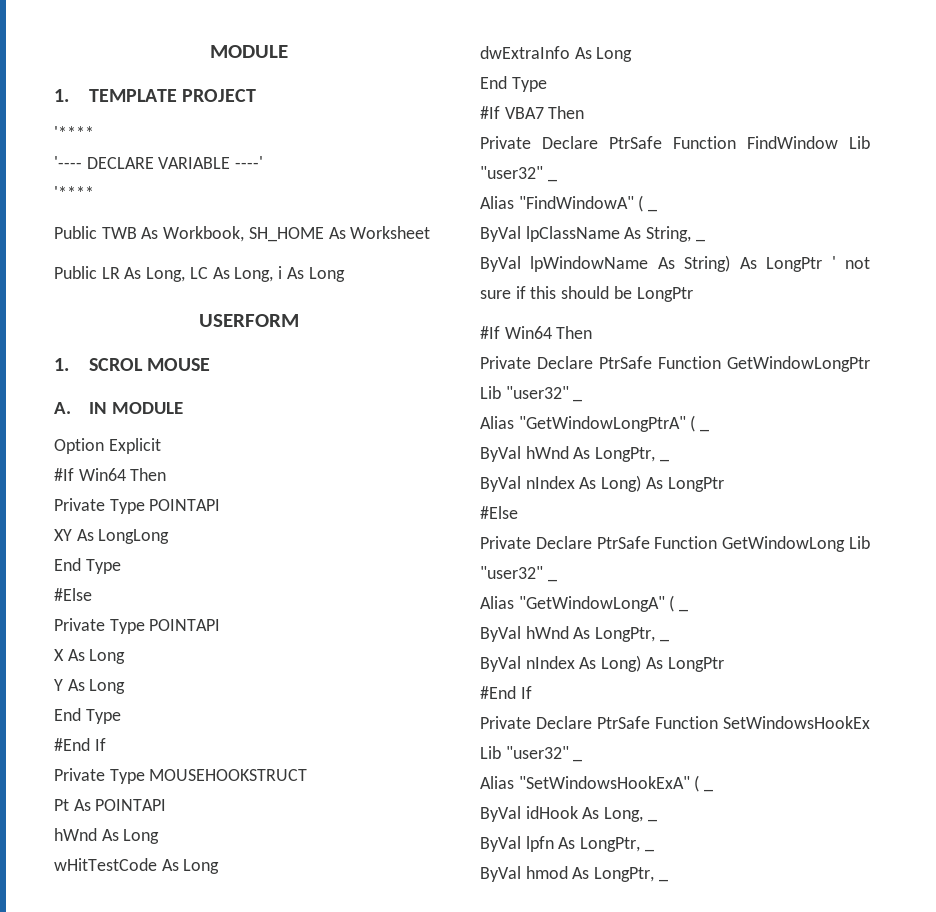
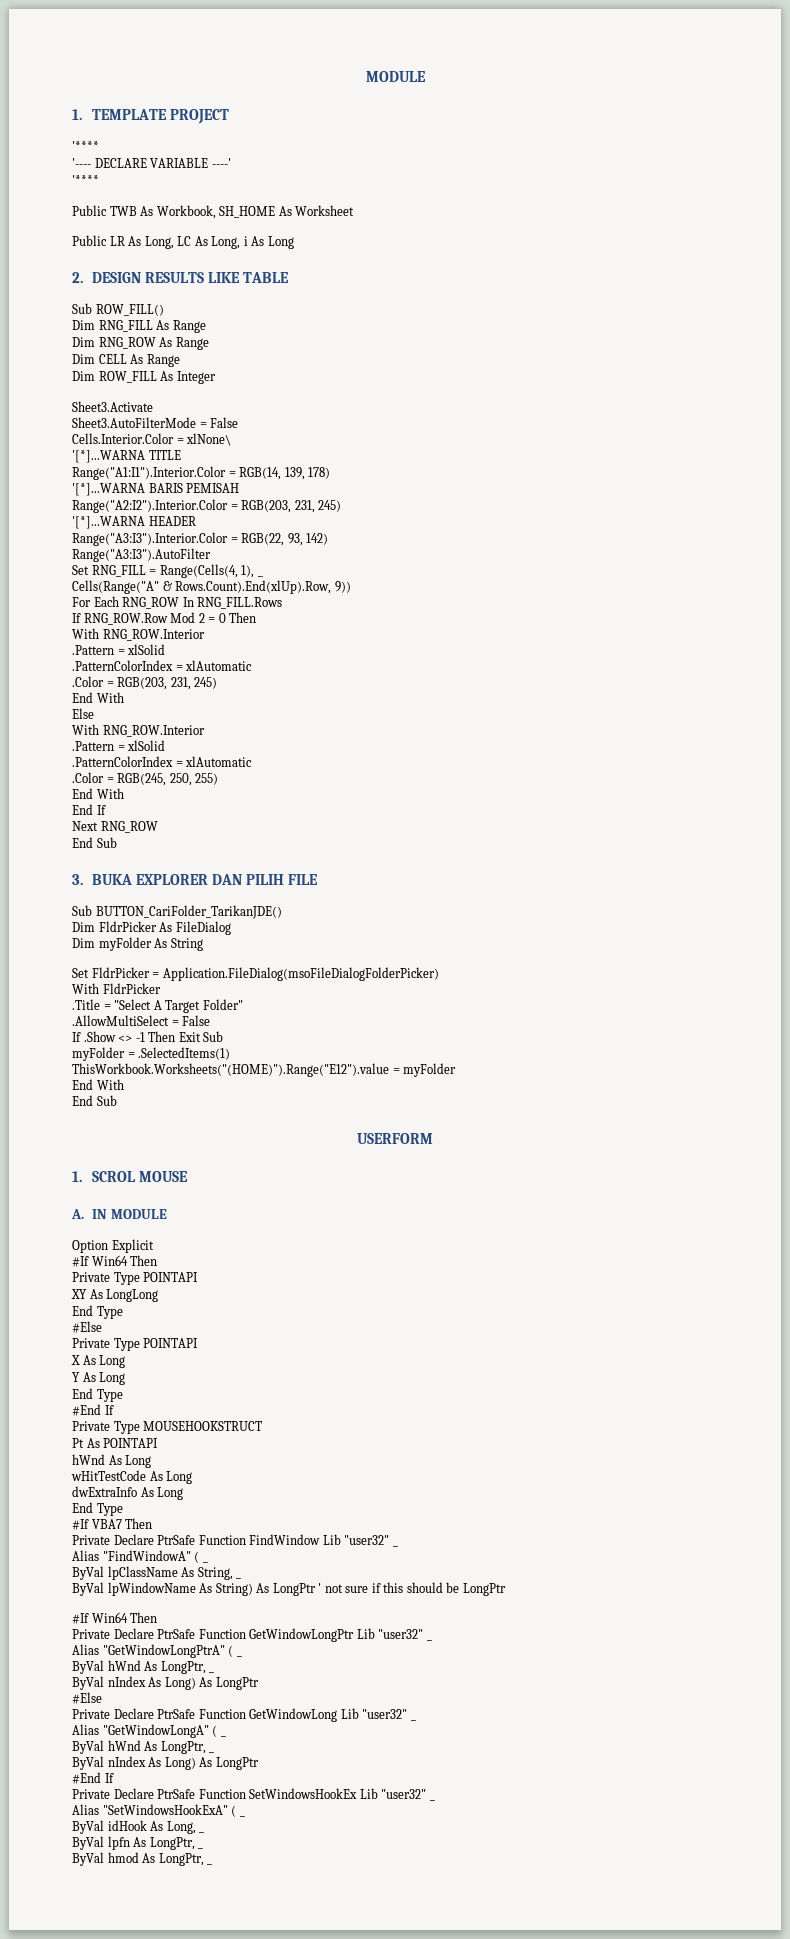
+ 2. DESIGN RESULTS LIKE TABLE
+ Sub ROW_FILL()
+ Dim RNG_FILL As Range
+ Dim RNG_ROW As Range
+ Dim CELL As Range
+ Dim ROW_FILL As Integer
+ Sheet3.Activate
+ Sheet3.AutoFilterMode = False
+ Cells.Interior.Color = xlNone\
+ '[*]...WARNA TITLE
+ Range("A1:I1").Interior.Color = RGB(14, 139, 178)
+ '[*]...WARNA BARIS PEMISAH
+ Range("A2:I2").Interior.Color = RGB(203, 231, 245)
+ '[*]...WARNA HEADER
+ Range("A3:I3").Interior.Color = RGB(22, 93, 142)
+ Range("A3:I3").AutoFilter
+ Set RNG_FILL = Range(Cells(4, 1), _
+ Cells(Range("A" & Rows.Count).End(xlUp).Row, 9))
+ For Each RNG_ROW In RNG_FILL.Rows
+ If RNG_ROW.Row Mod 2 = 0 Then
+ With RNG_ROW.Interior
+ .Pattern = xlSolid
+ .PatternColorIndex = xlAutomatic
+ .Color = RGB(203, 231, 245)
+ End With
+ Else
+ With RNG_ROW.Interior
+ .Pattern = xlSolid
+ .PatternColorIndex = xlAutomatic
+ .Color = RGB(245, 250, 255)
+ End With
+ End If
+ Next RNG_ROW
+ End Sub
+ 3. BUKA EXPLORER DAN PILIH FILE
+ Sub BUTTON_CariFolder_TarikanJDE()
+ Dim FldrPicker As FileDialog
+ Dim myFolder As String
+ Set FldrPicker = Application.FileDialog(msoFileDialogFolderPicker)
+ With FldrPicker
+ .Title = "Select A Target Folder"
+ .AllowMultiSelect = False
+ If .Show <> -1 Then Exit Sub
+ myFolder = .SelectedItems(1)
+ ThisWorkbook.Worksheets("(HOME)").Range("E12").value = myFolder
+ End With
+ End Sub

